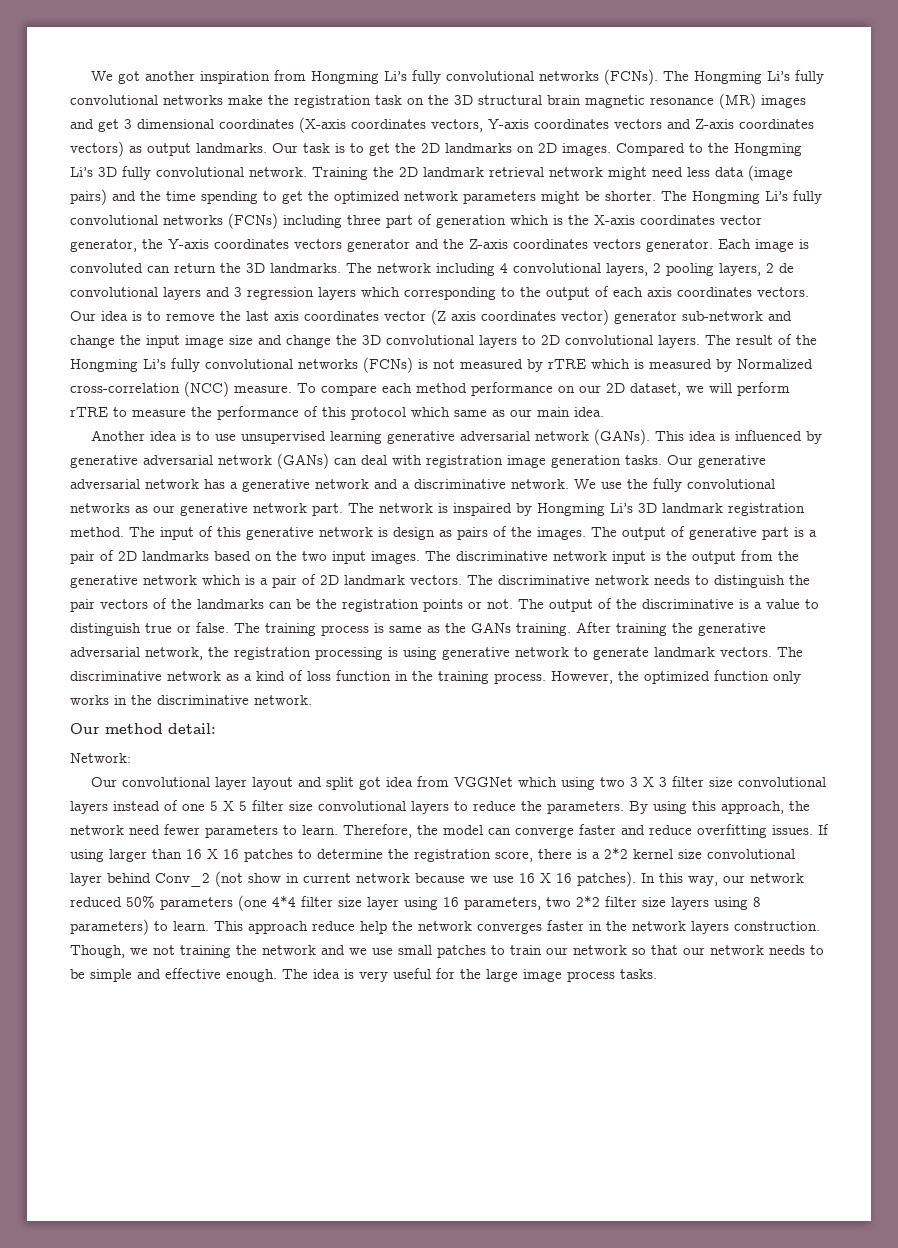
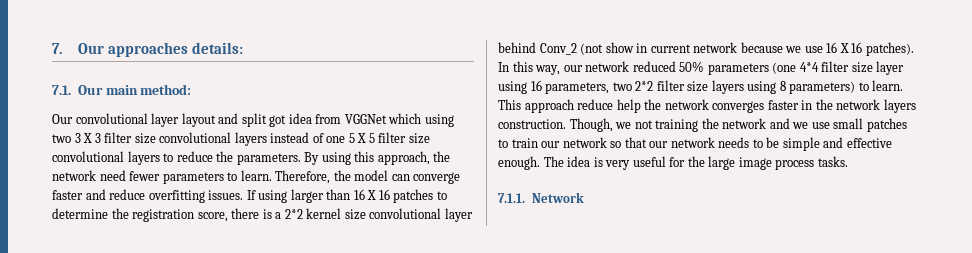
- We got another inspiration from Hongming Li’s fully convolutional networks (FCNs). The Hongming Li’s fully convolutional networks make the registration task on the 3D structural brain magnetic resonance (MR) images and get 3 dimensional coordinates (X-axis coordinates vectors, Y-axis coordinates vectors and Z-axis coordinates vectors) as output landmarks. Our task is to get the 2D landmarks on 2D images. Compared to the Hongming Li’s 3D fully convolutional network. Training the 2D landmark retrieval network might need less data (image pairs) and the time spending to get the optimized network parameters might be shorter. The Hongming Li’s fully convolutional networks (FCNs) including three part of generation which is the X-axis coordinates vector generator, the Y-axis coordinates vectors generator and the Z-axis coordinates vectors generator. Each image is convoluted can return the 3D landmarks. The network including 4 convolutional layers, 2 pooling layers, 2 de convolutional layers and 3 regression layers which corresponding to the output of each axis coordinates vectors. Our idea is to remove the last axis coordinates vector (Z axis coordinates vector) generator sub-network and change the input image size and change the 3D convolutional layers to 2D convolutional layers. The result of the Hongming Li’s fully convolutional networks (FCNs) is not measured by rTRE which is measured by Normalized cross-correlation (NCC) measure. To compare each method performance on our 2D dataset, we will perform rTRE to measure the performance of this protocol which same as our main idea.
- Another idea is to use unsupervised learning generative adversarial network (GANs). This idea is influenced by generative adversarial network (GANs) can deal with registration image generation tasks. Our generative adversarial network has a generative network and a discriminative network. We use the fully convolutional networks as our generative network part. The network is inspaired by Hongming Li’s 3D landmark registration method. The input of this generative network is design as pairs of the images. The output of generative part is a pair of 2D landmarks based on the two input images. The discriminative network input is the output from the generative network which is a pair of 2D landmark vectors. The discriminative network needs to distinguish the pair vectors of the landmarks can be the registration points or not. The output of the discriminative is a value to distinguish true or false. The training process is same as the GANs training. After training the generative adversarial network, the registration processing is using generative network to generate landmark vectors. The discriminative network as a kind of loss function in the training process. However, the optimized function only works in the discriminative network.
- Our method detail:
- Network:
+ 7. Our approaches details:
+ 7.1. Our main method:
+ 7.1.1. Network

